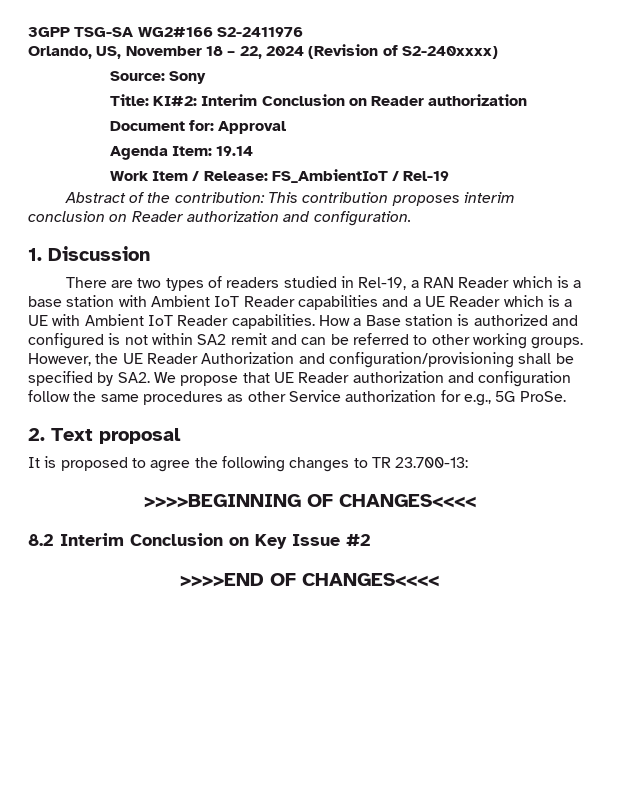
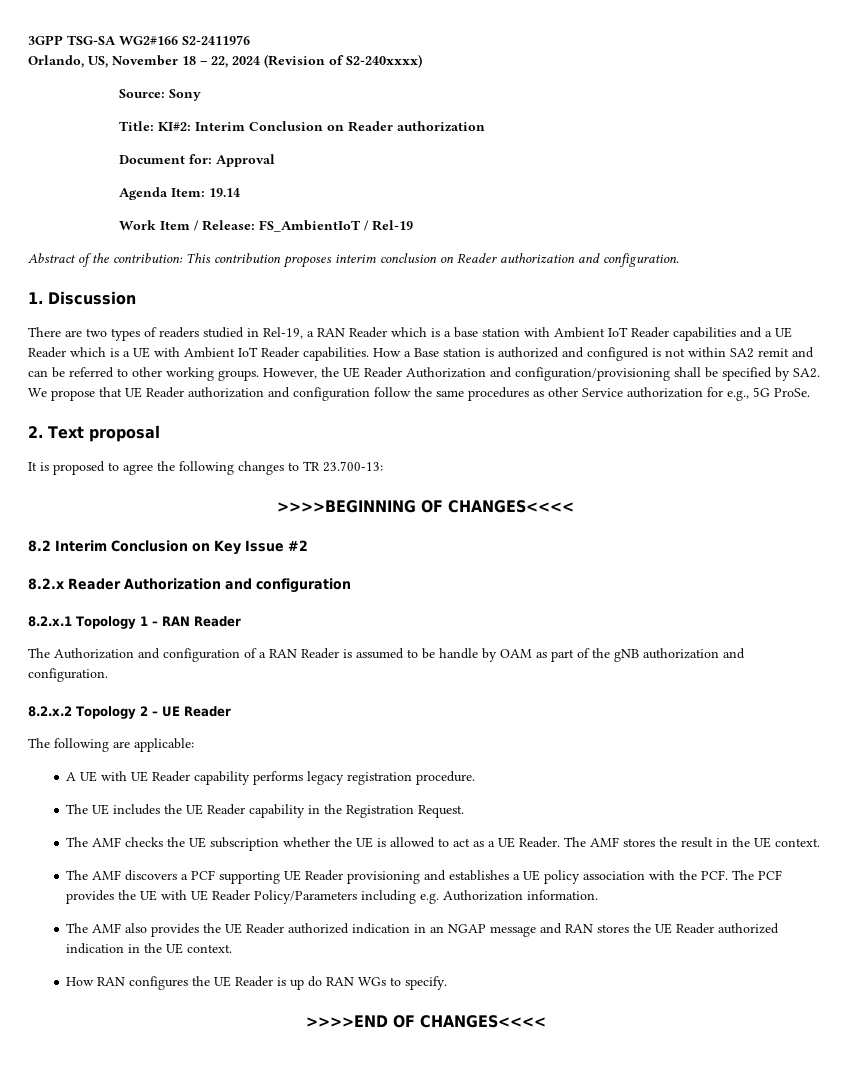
+ 8.2.x Reader Authorization and configuration
+ 8.2.x.1 Topology 1 – RAN Reader
+ The Authorization and configuration of a RAN Reader is assumed to be handle by OAM as part of the gNB authorization and configuration.
+ 8.2.x.2 Topology 2 – UE Reader
+ The following are applicable:
+ A UE with UE Reader capability performs legacy registration procedure.
+ The UE includes the UE Reader capability in the Registration Request.
+ The AMF checks the UE subscription whether the UE is allowed to act as a UE Reader. The AMF stores the result in the UE context.
+ The AMF discovers a PCF supporting UE Reader provisioning and establishes a UE policy association with the PCF. The PCF provides the UE with UE Reader Policy/Parameters including e.g. Authorization information.
+ The AMF also provides the UE Reader authorized indication in an NGAP message and RAN stores the UE Reader authorized indication in the UE context.
+ How RAN configures the UE Reader is up do RAN WGs to specify.

